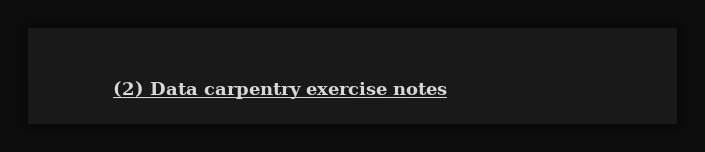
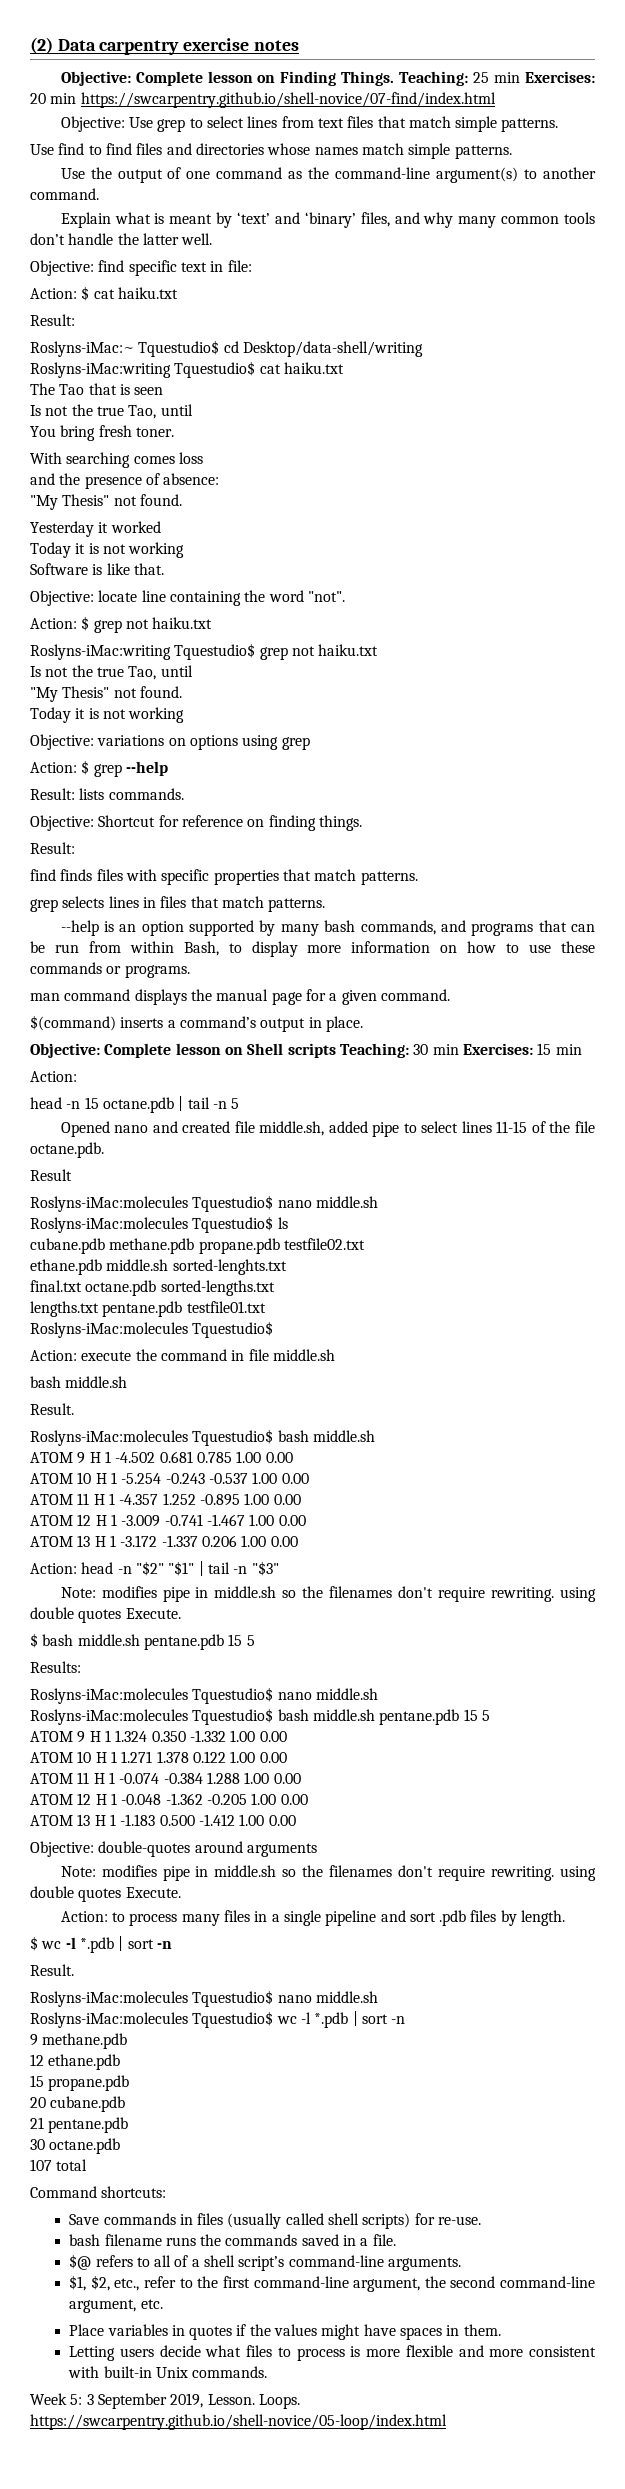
+ Objective: Complete lesson on Finding Things. Teaching: 25 min Exercises: 20 min https://swcarpentry.github.io/shell-novice/07-find/index.html
+ Objective: Use grep to select lines from text files that match simple patterns.
+ Use find to find files and directories whose names match simple patterns.
+ Use the output of one command as the command-line argument(s) to another command.
+ Explain what is meant by ‘text’ and ‘binary’ files, and why many common tools don’t handle the latter well.
+ Objective: find specific text in file:
+ Action: $ cat haiku.txt
+ Result:
+ Roslyns-iMac:~ Tquestudio$ cd Desktop/data-shell/writing
+ Roslyns-iMac:writing Tquestudio$ cat haiku.txt
+ The Tao that is seen
+ Is not the true Tao, until
+ You bring fresh toner.
+ With searching comes loss
+ and the presence of absence:
+ "My Thesis" not found.
+ Yesterday it worked
+ Today it is not working
+ Software is like that.
+ Objective: locate line containing the word "not".
+ Action: $ grep not haiku.txt
+ Roslyns-iMac:writing Tquestudio$ grep not haiku.txt
+ Is not the true Tao, until
+ "My Thesis" not found.
+ Today it is not working
+ Objective: variations on options using grep
+ Action: $ grep --help
+ Result: lists commands.
+ Objective: Shortcut for reference on finding things.
+ Result:
+ find finds files with specific properties that match patterns.
+ grep selects lines in files that match patterns.
+ --help is an option supported by many bash commands, and programs that can be run from within Bash, to display more information on how to use these commands or programs.
+ man command displays the manual page for a given command.
+ $(command) inserts a command’s output in place.
+ Objective: Complete lesson on Shell scripts Teaching: 30 min Exercises: 15 min
+ Action:
+ head -n 15 octane.pdb | tail -n 5
+ Opened nano and created file middle.sh, added pipe to select lines 11-15 of the file octane.pdb.
+ Result
+ Roslyns-iMac:molecules Tquestudio$ nano middle.sh
+ Roslyns-iMac:molecules Tquestudio$ ls
+ cubane.pdb methane.pdb propane.pdb testfile02.txt
+ ethane.pdb middle.sh sorted-lenghts.txt
+ final.txt octane.pdb sorted-lengths.txt
+ lengths.txt pentane.pdb testfile01.txt
+ Roslyns-iMac:molecules Tquestudio$
+ Action: execute the command in file middle.sh
+ bash middle.sh
+ Result.
+ Roslyns-iMac:molecules Tquestudio$ bash middle.sh
+ ATOM 9 H 1 -4.502 0.681 0.785 1.00 0.00
+ ATOM 10 H 1 -5.254 -0.243 -0.537 1.00 0.00
+ ATOM 11 H 1 -4.357 1.252 -0.895 1.00 0.00
+ ATOM 12 H 1 -3.009 -0.741 -1.467 1.00 0.00
+ ATOM 13 H 1 -3.172 -1.337 0.206 1.00 0.00
+ Action: head -n "$2" "$1" | tail -n "$3"
+ Note: modifies pipe in middle.sh so the filenames don't require rewriting. using double quotes Execute.
+ $ bash middle.sh pentane.pdb 15 5
+ Results:
+ Roslyns-iMac:molecules Tquestudio$ nano middle.sh
+ Roslyns-iMac:molecules Tquestudio$ bash middle.sh pentane.pdb 15 5
+ ATOM 9 H 1 1.324 0.350 -1.332 1.00 0.00
+ ATOM 10 H 1 1.271 1.378 0.122 1.00 0.00
+ ATOM 11 H 1 -0.074 -0.384 1.288 1.00 0.00
+ ATOM 12 H 1 -0.048 -1.362 -0.205 1.00 0.00
+ ATOM 13 H 1 -1.183 0.500 -1.412 1.00 0.00
+ Objective: double-quotes around arguments
+ Note: modifies pipe in middle.sh so the filenames don't require rewriting. using double quotes Execute.
+ Action: to process many files in a single pipeline and sort .pdb files by length.
+ $ wc -l *.pdb | sort -n
+ Result.
+ Roslyns-iMac:molecules Tquestudio$ nano middle.sh
+ Roslyns-iMac:molecules Tquestudio$ wc -l *.pdb | sort -n
+ 9 methane.pdb
+ 12 ethane.pdb
+ 15 propane.pdb
+ 20 cubane.pdb
+ 21 pentane.pdb
+ 30 octane.pdb
+ 107 total
+ Command shortcuts:
+ Save commands in files (usually called shell scripts) for re-use.
+ bash filename runs the commands saved in a file.
+ $@ refers to all of a shell script’s command-line arguments.
+ $1, $2, etc., refer to the first command-line argument, the second command-line argument, etc.
+ Place variables in quotes if the values might have spaces in them.
+ Letting users decide what files to process is more flexible and more consistent with built-in Unix commands.
+ Week 5: 3 September 2019, Lesson. Loops. https://swcarpentry.github.io/shell-novice/05-loop/index.html

